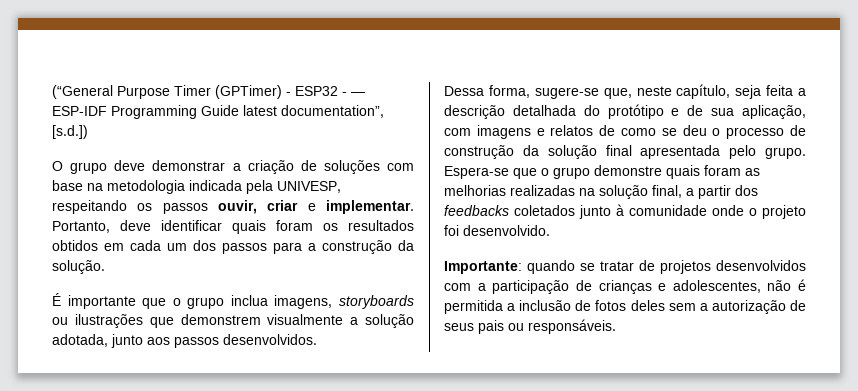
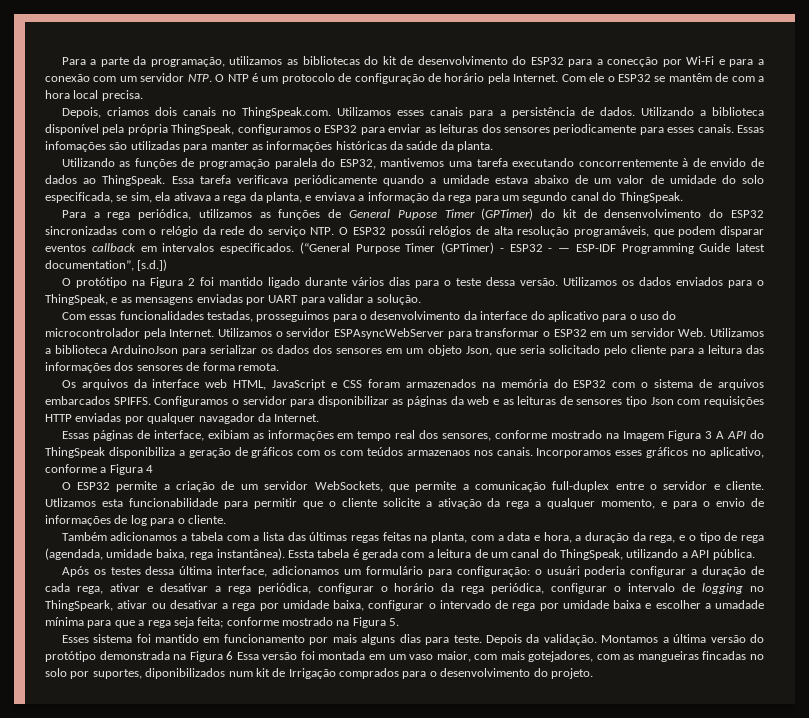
+ Para a parte da programação, utilizamos as bibliotecas do kit de desenvolvimento do ESP32 para a conecção por Wi-Fi e para a conexão com um servidor NTP. O NTP é um protocolo de configuração de horário pela Internet. Com ele o ESP32 se mantêm de com a hora local precisa.
+ Depois, criamos dois canais no ThingSpeak.com. Utilizamos esses canais para a persistência de dados. Utilizando a biblioteca disponível pela própria ThingSpeak, configuramos o ESP32 para enviar as leituras dos sensores periodicamente para esses canais. Essas infomações são utilizadas para manter as informações históricas da saúde da planta.
+ Utilizando as funções de programação paralela do ESP32, mantivemos uma tarefa executando concorrentemente à de envido de dados ao ThingSpeak. Essa tarefa verificava periódicamente quando a umidade estava abaixo de um valor de umidade do solo especificada, se sim, ela ativava a rega da planta, e enviava a informação da rega para um segundo canal do ThingSpeak.
+ Para a rega periódica, utilizamos as funções de General Pupose Timer (GPTimer) do kit de densenvolvimento do ESP32 sincronizadas com o relógio da rede do serviço NTP. O ESP32 possúi relógios de alta resolução programáveis, que podem disparar eventos callback em intervalos especificados.
- O grupo deve demonstrar a criação de soluções com base na metodologia indicada pela UNIVESP, respeitando os passos ouvir, criar e implementar. Portanto, deve identificar quais foram os resultados obtidos em cada um dos passos para a construção da solução.
- É importante que o grupo inclua imagens, storyboards ou ilustrações que demonstrem visualmente a solução adotada, junto aos passos desenvolvidos.
- Dessa forma, sugere-se que, neste capítulo, seja feita a descrição detalhada do protótipo e de sua aplicação, com imagens e relatos de como se deu o processo de construção da solução final apresentada pelo grupo. Espera-se que o grupo demonstre quais foram as melhorias realizadas na solução final, a partir dos feedbacks coletados junto à comunidade onde o projeto foi desenvolvido.
- Importante: quando se tratar de projetos desenvolvidos com a participação de crianças e adolescentes, não é permitida a inclusão de fotos deles sem a autorização de seus pais ou responsáveis.
+ O protótipo na Figura 2 foi mantido ligado durante vários dias para o teste dessa versão. Utilizamos os dados enviados para o ThingSpeak, e as mensagens enviadas por UART para validar a solução.
+ Com essas funcionalidades testadas, prosseguimos para o desenvolvimento da interface do aplicativo para o uso do microcontrolador pela Internet. Utilizamos o servidor ESPAsyncWebServer para transformar o ESP32 em um servidor Web. Utilizamos a biblioteca ArduinoJson para serializar os dados dos sensores em um objeto Json, que seria solicitado pelo cliente para a leitura das informações dos sensores de forma remota.
+ Os arquivos da interface web HTML, JavaScript e CSS foram armazenados na memória do ESP32 com o sistema de arquivos embarcados SPIFFS. Configuramos o servidor para disponibilizar as páginas da web e as leituras de sensores tipo Json com requisições HTTP enviadas por qualquer navagador da Internet.
+ Essas páginas de interface, exibiam as informações em tempo real dos sensores, conforme mostrado na Imagem Figura 3 A API do ThingSpeak disponibiliza a geração de gráficos com os com teúdos armazenaos nos canais. Incorporamos esses gráficos no aplicativo, conforme a Figura 4
+ O ESP32 permite a criação de um servidor WebSockets, que permite a comunicação full-duplex entre o servidor e cliente. Utlizamos esta funcionabilidade para permitir que o cliente solicite a ativação da rega a qualquer momento, e para o envio de informações de log para o cliente.
+ Também adicionamos a tabela com a lista das últimas regas feitas na planta, com a data e hora, a duração da rega, e o tipo de rega (agendada, umidade baixa, rega instantânea). Essta tabela é gerada com a leitura de um canal do ThingSpeak, utilizando a API pública.
+ Após os testes dessa última interface, adicionamos um formulário para configuração: o usuári poderia configurar a duração de cada rega, ativar e desativar a rega periódica, configurar o horário da rega periódica, configurar o intervalo de logging no ThingSpeark, ativar ou desativar a rega por umidade baixa, configurar o intervado de rega por umidade baixa e escolher a umadade mínima para que a rega seja feita; conforme mostrado na Figura 5.
+ Esses sistema foi mantido em funcionamento por mais alguns dias para teste. Depois da validação. Montamos a última versão do protótipo demonstrada na Figura 6 Essa versão foi montada em um vaso maior, com mais gotejadores, com as mangueiras fincadas no solo por suportes, diponibilizados num kit de Irrigação comprados para o desenvolvimento do projeto.

